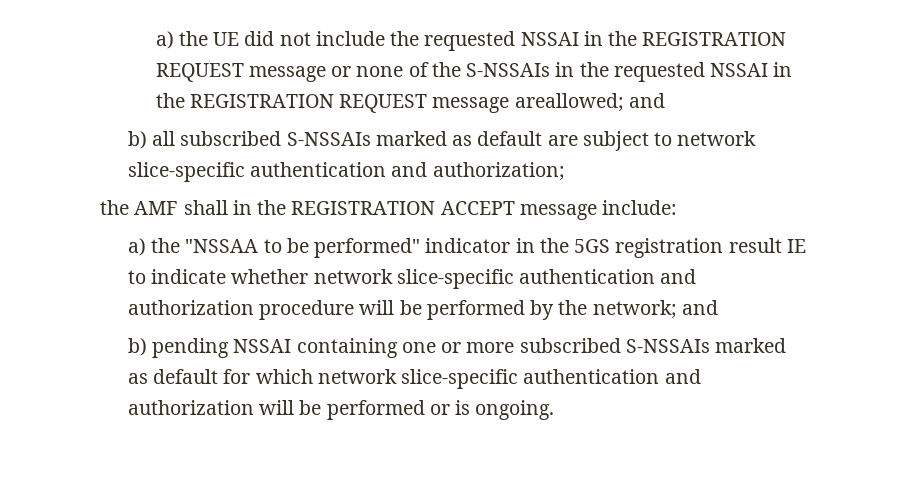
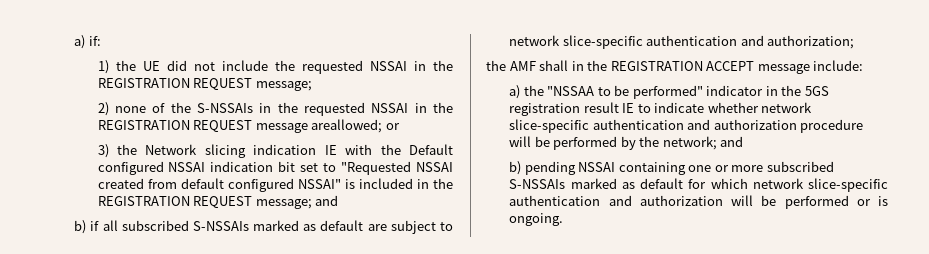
- a) the UE did not include the requested NSSAI in the REGISTRATION REQUEST message or none of the S-NSSAIs in the requested NSSAI in the REGISTRATION REQUEST message areallowed; and
- b) all subscribed S-NSSAIs marked as default are subject to network slice-specific authentication and authorization;
+ a) if:
+ 1) the UE did not include the requested NSSAI in the REGISTRATION REQUEST message;
+ 2) none of the S-NSSAIs in the requested NSSAI in the REGISTRATION REQUEST message areallowed; or
+ 3) the Network slicing indication IE with the Default configured NSSAI indication bit set to "Requested NSSAI created from default configured NSSAI" is included in the REGISTRATION REQUEST message; and
+ b) if all subscribed S-NSSAIs marked as default are subject to network slice-specific authentication and authorization;

